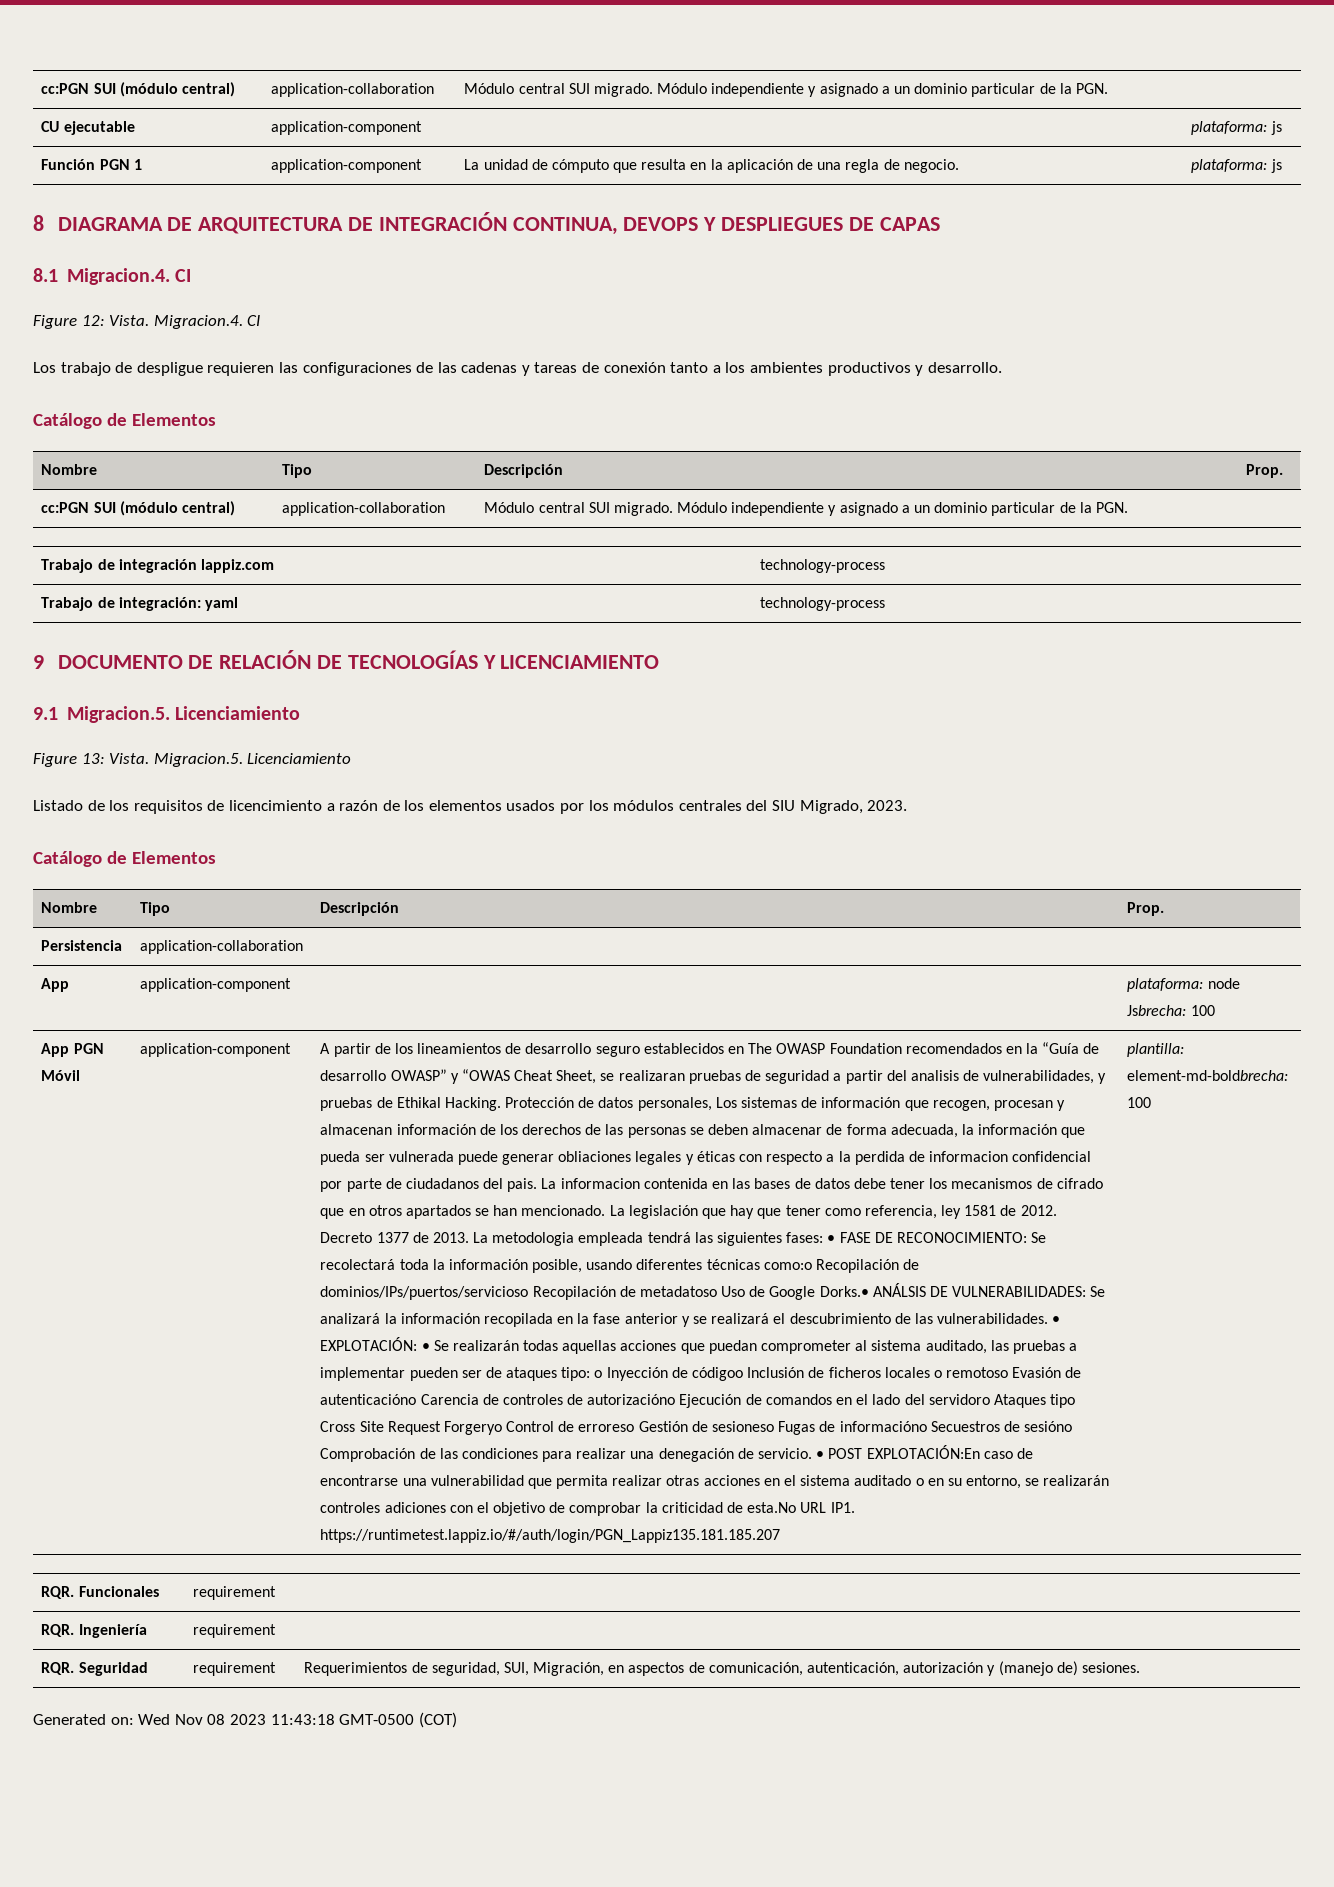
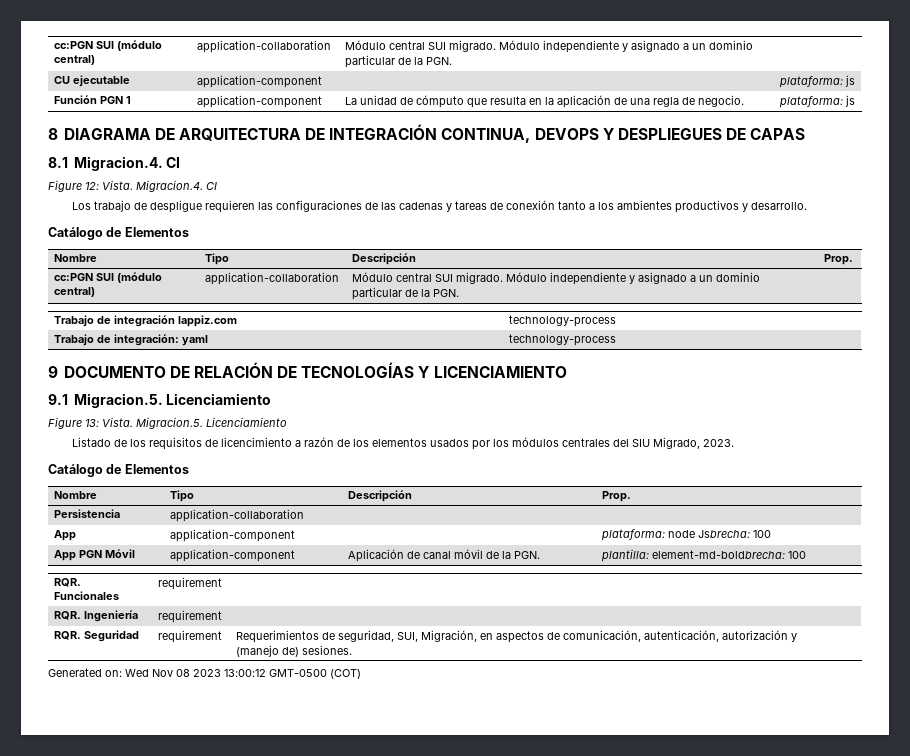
- A partir de los lineamientos de desarrollo seguro establecidos en The OWASP Foundation recomendados en la “Guía de desarrollo OWASP” y “OWAS Cheat Sheet, se realizaran pruebas de seguridad a partir del analisis de vulnerabilidades, y pruebas de Ethikal Hacking. Protección de datos personales, Los sistemas de información que recogen, procesan y almacenan información de los derechos de las personas se deben almacenar de forma adecuada, la información que pueda ser vulnerada puede generar obliaciones legales y éticas con respecto a la perdida de informacion confidencial por parte de ciudadanos del pais. La informacion contenida en las bases de datos debe tener los mecanismos de cifrado que en otros apartados se han mencionado. La legislación que hay que tener como referencia, ley 1581 de 2012. Decreto 1377 de 2013. La metodologia empleada tendrá las siguientes fases: • FASE DE RECONOCIMIENTO: Se recolectará toda la información posible, usando diferentes técnicas como:o Recopilación de dominios/IPs/puertos/servicioso Recopilación de metadatoso Uso de Google Dorks.• ANÁLSIS DE VULNERABILIDADES: Se analizará la información recopilada en la fase anterior y se realizará el descubrimiento de las vulnerabilidades. • EXPLOTACIÓN: • Se realizarán todas aquellas acciones que puedan comprometer al sistema auditado, las pruebas a implementar pueden ser de ataques tipo: o Inyección de códigoo Inclusión de ficheros locales o remotoso Evasión de autenticacióno Carencia de controles de autorizacióno Ejecución de comandos en el lado del servidoro Ataques tipo Cross Site Request Forgeryo Control de erroreso Gestión de sesioneso Fugas de informacióno Secuestros de sesióno Comprobación de las condiciones para realizar una denegación de servicio. • POST EXPLOTACIÓN:En caso de encontrarse una vulnerabilidad que permita realizar otras acciones en el sistema auditado o en su entorno, se realizarán controles adiciones con el objetivo de comprobar la criticidad de esta.No URL IP1. https://runtimetest.lappiz.io/#/auth/login/PGN_Lappiz135.181.185.207
+ Aplicación de canal móvil de la PGN.
- Generated on: Wed Nov 08 2023 11:43:18 GMT-0500 (COT)
+ Generated on: Wed Nov 08 2023 13:00:12 GMT-0500 (COT)

